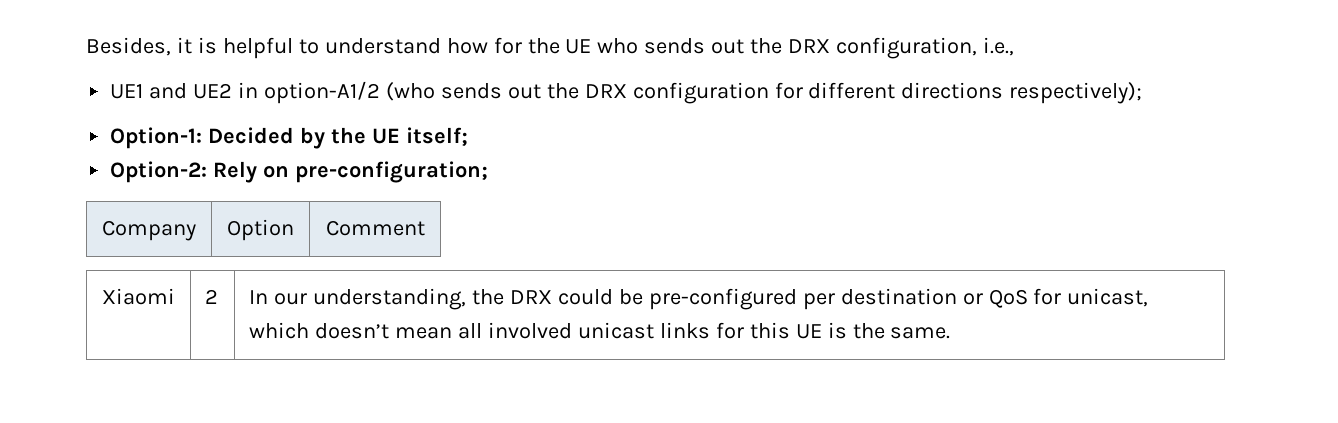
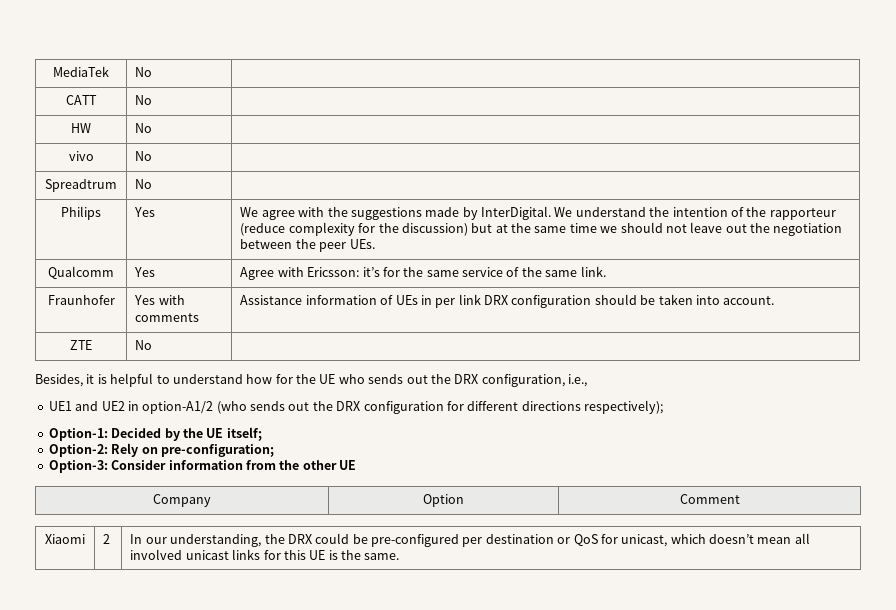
+ MediaTek | No |
+ CATT | No |
+ HW | No |
+ vivo | No |
+ Spreadtrum | No |
+ Philips | Yes | We agree with the suggestions made by InterDigital. We understand the intention of the rapporteur (reduce complexity for the discussion) but at the same time we should not leave out the negotiation between the peer UEs.
+ Qualcomm | Yes | Agree with Ericsson: it’s for the same service of the same link.
+ Fraunhofer | Yes with comments | Assistance information of UEs in per link DRX configuration should be taken into account.
+ ZTE | No |
+ Option-3: Consider information from the other UE

